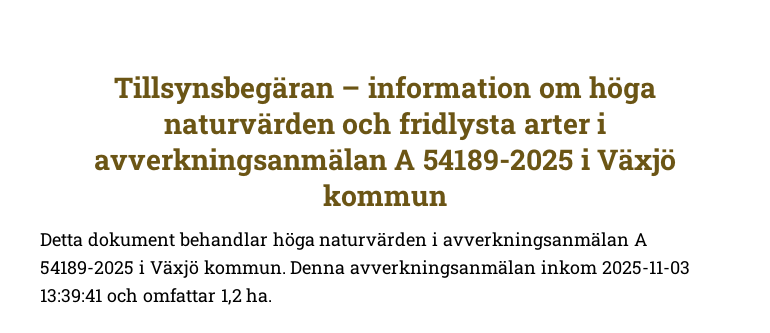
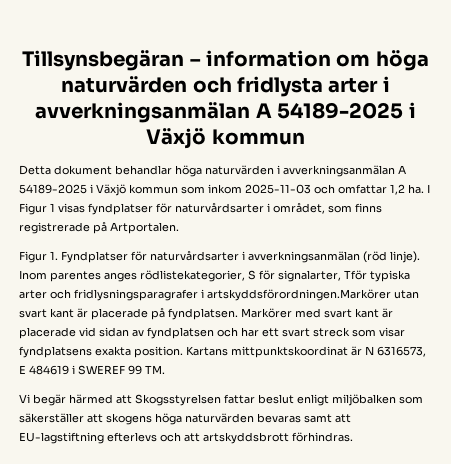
- Detta dokument behandlar höga naturvärden i avverkningsanmälan A 54189-2025 i Växjö kommun. Denna avverkningsanmälan inkom 2025-11-03 13:39:41 och omfattar 1,2 ha.
+ Detta dokument behandlar höga naturvärden i avverkningsanmälan A 54189-2025 i Växjö kommun som inkom 2025-11-03 och omfattar 1,2 ha.
+ I Figur 1 visas fyndplatser för naturvårdsarter i området, som finns registrerade på Artportalen.
+ Figur 1. Fyndplatser för naturvårdsarter i avverkningsanmälan (röd linje). Inom parentes anges rödlistekategorier, S för signalarter, Tför typiska arter och fridlysningsparagrafer i artskyddsförordningen.Markörer utan svart kant är placerade på fyndplatsen. Markörer med svart kant är placerade vid sidan av fyndplatsen och har ett svart streck som visar fyndplatsens exakta position. Kartans mittpunktskoordinat är N 6316573, E 484619 i SWEREF 99 TM.
+ Vi begär härmed att Skogsstyrelsen fattar beslut enligt miljöbalken som säkerställer att skogens höga naturvärden bevaras samt att EU-lagstiftning efterlevs och att artskyddsbrott förhindras.

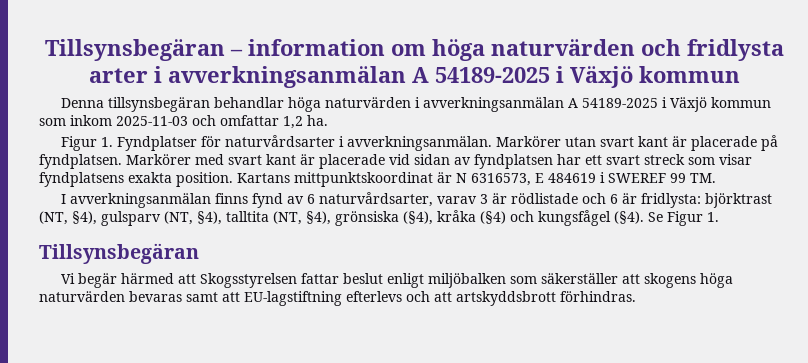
- Detta dokument behandlar höga naturvärden i avverkningsanmälan A 54189-2025 i Växjö kommun som inkom 2025-11-03 och omfattar 1,2 ha. I Figur 1 visas fyndplatser för naturvårdsarter i området, som finns registrerade på Artportalen.
+ Denna tillsynsbegäran behandlar höga naturvärden i avverkningsanmälan A 54189-2025 i Växjö kommun som inkom 2025-11-03 och omfattar 1,2 ha.
- Figur 1. Fyndplatser för naturvårdsarter i avverkningsanmälan (röd linje). Inom parentes anges rödlistekategorier, S för signalarter, Tför typiska arter och fridlysningsparagrafer i artskyddsförordningen.Markörer utan svart kant är placerade på fyndplatsen.
+ Figur 1. Fyndplatser för naturvårdsarter i avverkningsanmälan. Markörer utan svart kant är placerade på fyndplatsen.
- Markörer med svart kant är placerade vid sidan av fyndplatsen och har ett svart streck som visar fyndplatsens exakta position.
+ Markörer med svart kant är placerade vid sidan av fyndplatsen har ett svart streck som visar fyndplatsens exakta position.
+ I avverkningsanmälan finns fynd av 6 naturvårdsarter, varav 3 är rödlistade och 6 är fridlysta: björktrast (NT, §4), gulsparv (NT, §4), talltita (NT, §4), grönsiska (§4), kråka (§4) och kungsfågel (§4). Se Figur 1.
+ Tillsynsbegäran

